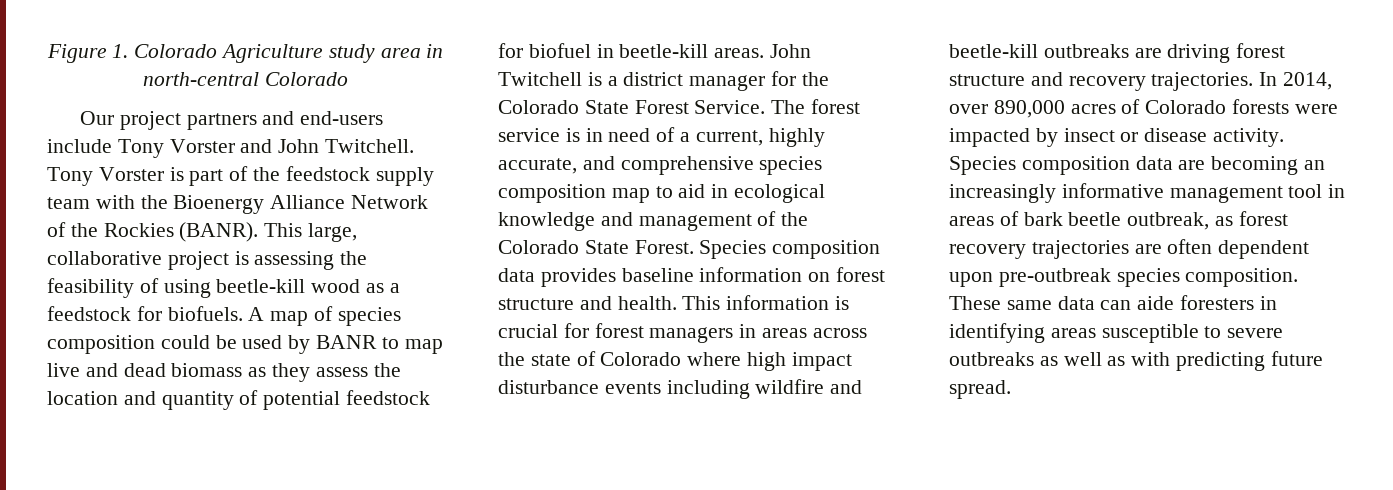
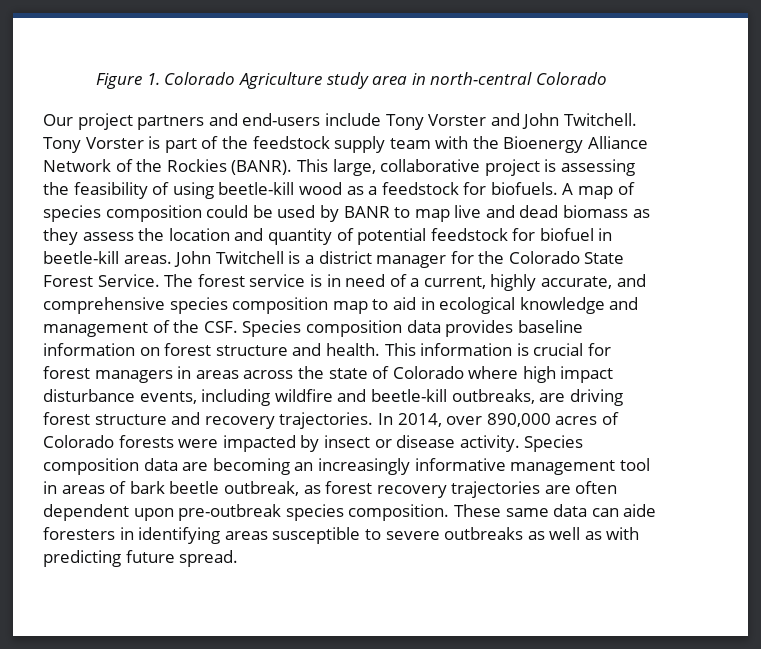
- The forest service is in need of a current, highly accurate, and comprehensive species composition map to aid in ecological knowledge and management of the Colorado State Forest. Species composition data provides baseline information on forest structure and health.
+ The forest service is in need of a current, highly accurate, and comprehensive species composition map to aid in ecological knowledge and management of the CSF. Species composition data provides baseline information on forest structure and health.
- This information is crucial for forest managers in areas across the state of Colorado where high impact disturbance events including wildfire and beetle-kill outbreaks are driving forest structure and recovery trajectories.
+ This information is crucial for forest managers in areas across the state of Colorado where high impact disturbance events, including wildfire and beetle-kill outbreaks, are driving forest structure and recovery trajectories.

